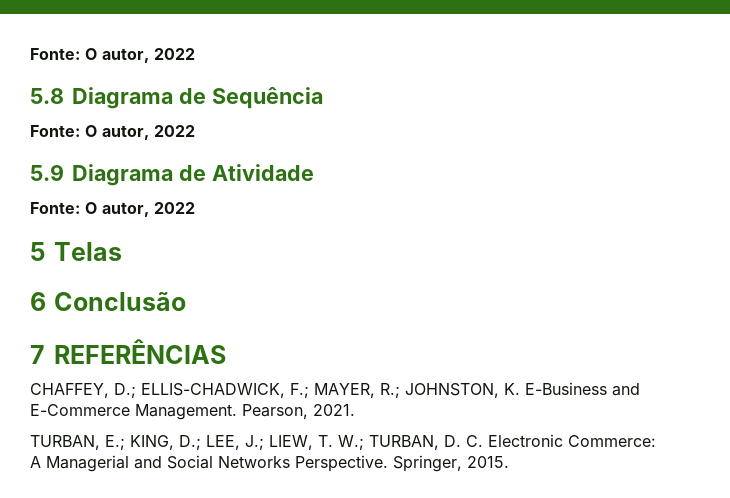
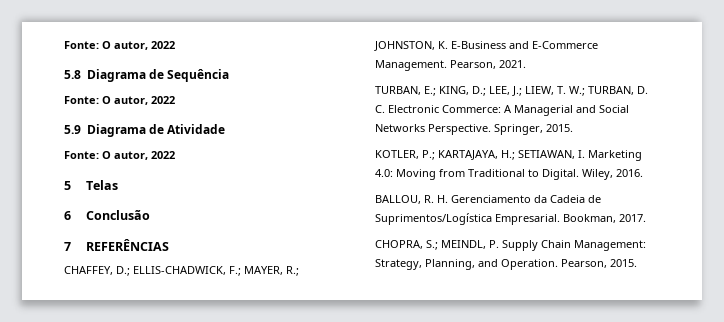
+ KOTLER, P.; KARTAJAYA, H.; SETIAWAN, I. Marketing 4.0: Moving from Traditional to Digital. Wiley, 2016.
+ BALLOU, R. H. Gerenciamento da Cadeia de Suprimentos/Logística Empresarial. Bookman, 2017.
+ CHOPRA, S.; MEINDL, P. Supply Chain Management: Strategy, Planning, and Operation. Pearson, 2015.

